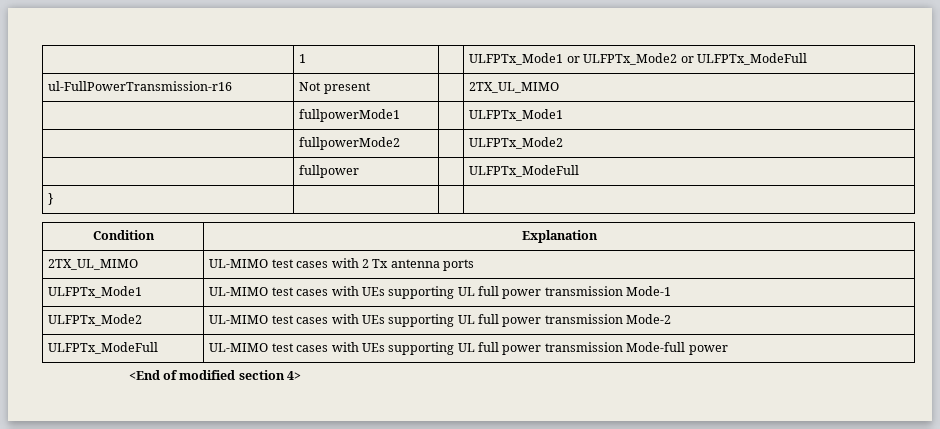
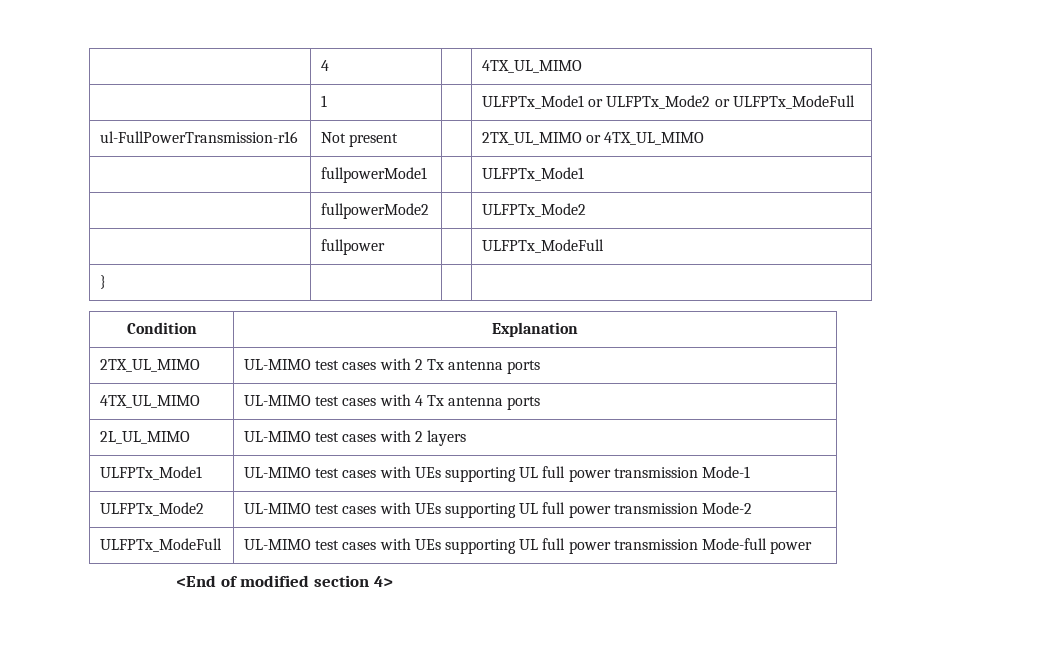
+ | 4 | | 4TX_UL_MIMO
- ul-FullPowerTransmission-r16 | Not present | | 2TX_UL_MIMO
+ ul-FullPowerTransmission-r16 | Not present | | 2TX_UL_MIMO or 4TX_UL_MIMO
+ 4TX_UL_MIMO | UL-MIMO test cases with 4 Tx antenna ports
+ 2L_UL_MIMO | UL-MIMO test cases with 2 layers

